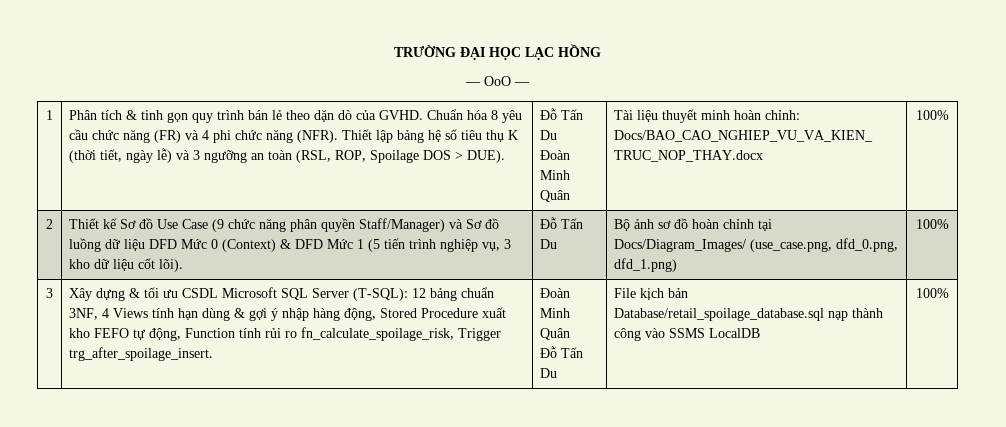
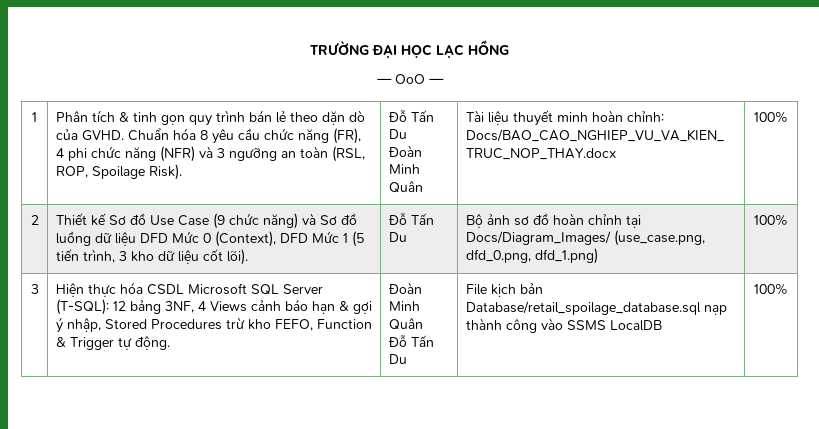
- Chuẩn hóa 8 yêu cầu chức năng (FR) và 4 phi chức năng (NFR). Thiết lập bảng hệ số tiêu thụ K (thời tiết, ngày lễ) và 3 ngưỡng an toàn (RSL, ROP, Spoilage DOS > DUE).
+ Chuẩn hóa 8 yêu cầu chức năng (FR), 4 phi chức năng (NFR) và 3 ngưỡng an toàn (RSL, ROP, Spoilage Risk).
- Thiết kế Sơ đồ Use Case (9 chức năng phân quyền Staff/Manager) và Sơ đồ luồng dữ liệu DFD Mức 0 (Context) & DFD Mức 1 (5 tiến trình nghiệp vụ, 3 kho dữ liệu cốt lõi).
+ Thiết kế Sơ đồ Use Case (9 chức năng) và Sơ đồ luồng dữ liệu DFD Mức 0 (Context), DFD Mức 1 (5 tiến trình, 3 kho dữ liệu cốt lõi).
- Xây dựng & tối ưu CSDL Microsoft SQL Server (T-SQL): 12 bảng chuẩn 3NF, 4 Views tính hạn dùng & gợi ý nhập hàng động, Stored Procedure xuất kho FEFO tự động, Function tính rủi ro fn_calculate_spoilage_risk, Trigger trg_after_spoilage_insert.
+ Hiện thực hóa CSDL Microsoft SQL Server (T-SQL): 12 bảng 3NF, 4 Views cảnh báo hạn & gợi ý nhập, Stored Procedures trừ kho FEFO, Function & Trigger tự động.

